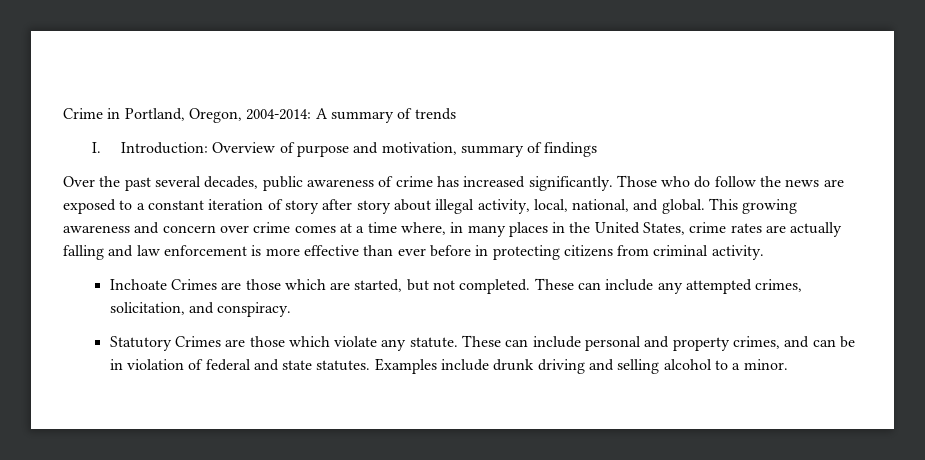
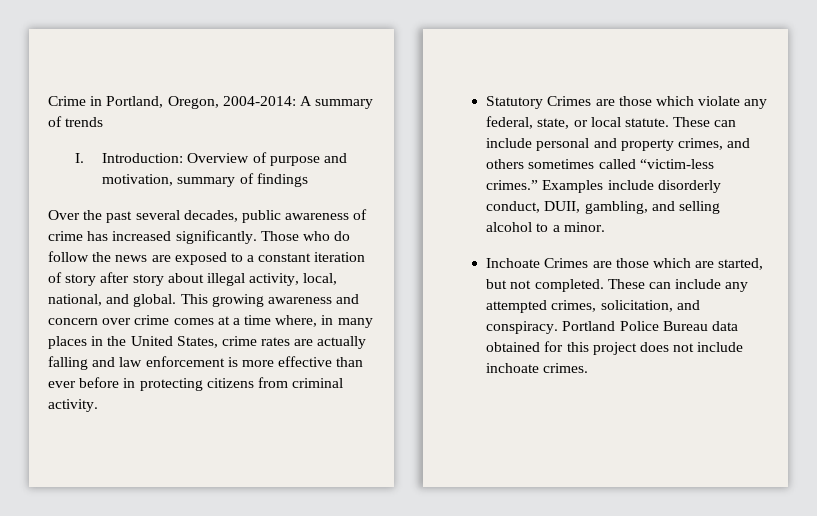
+ Statutory Crimes are those which violate any federal, state, or local statute. These can include personal and property crimes, and others sometimes called “victim-less crimes.” Examples include disorderly conduct, DUII, gambling, and selling alcohol to a minor.
- These can include any attempted crimes, solicitation, and conspiracy.
- Statutory Crimes are those which violate any statute. These can include personal and property crimes, and can be in violation of federal and state statutes. Examples include drunk driving and selling alcohol to a minor.
+ These can include any attempted crimes, solicitation, and conspiracy. Portland Police Bureau data obtained for this project does not include inchoate crimes.

